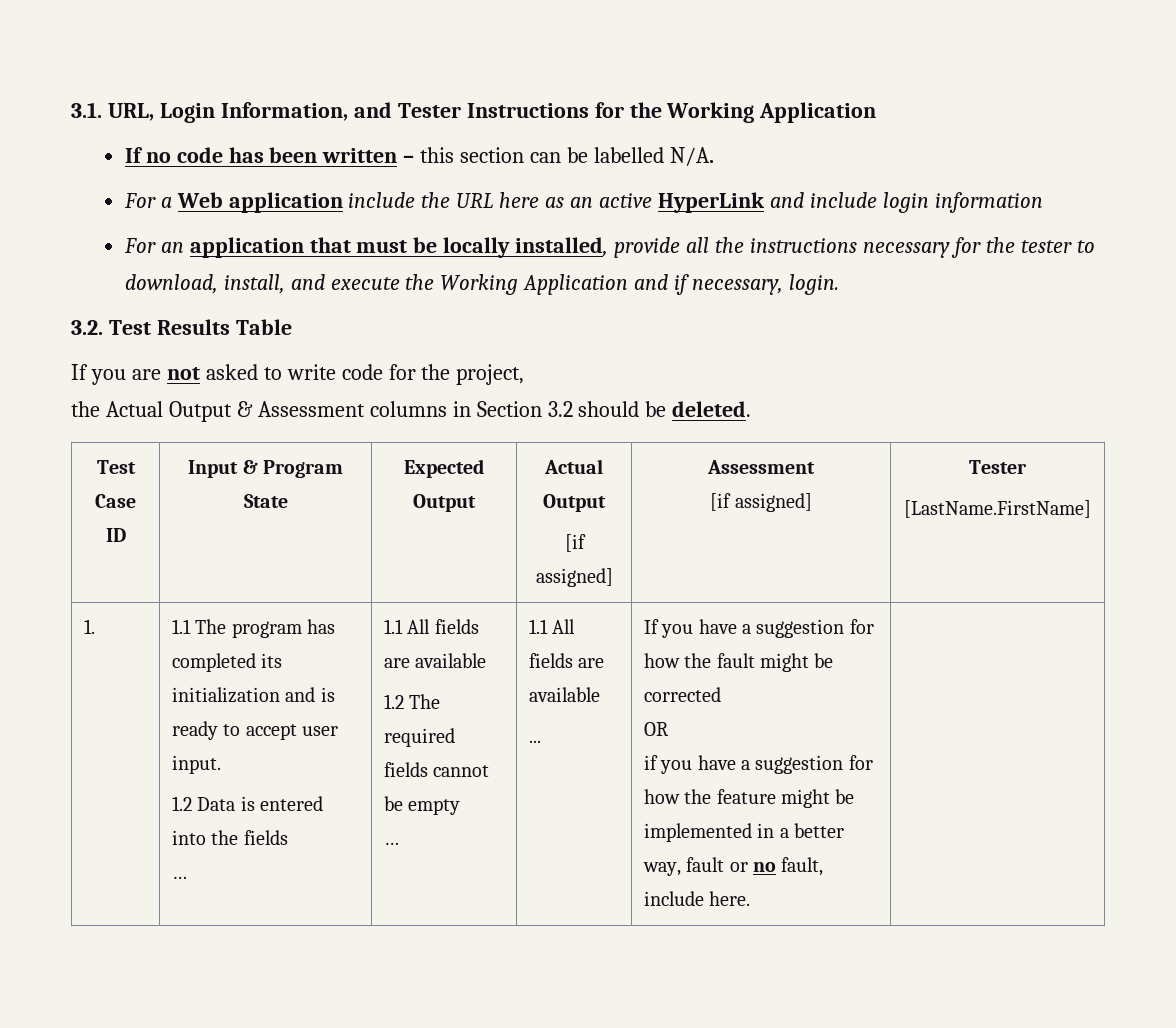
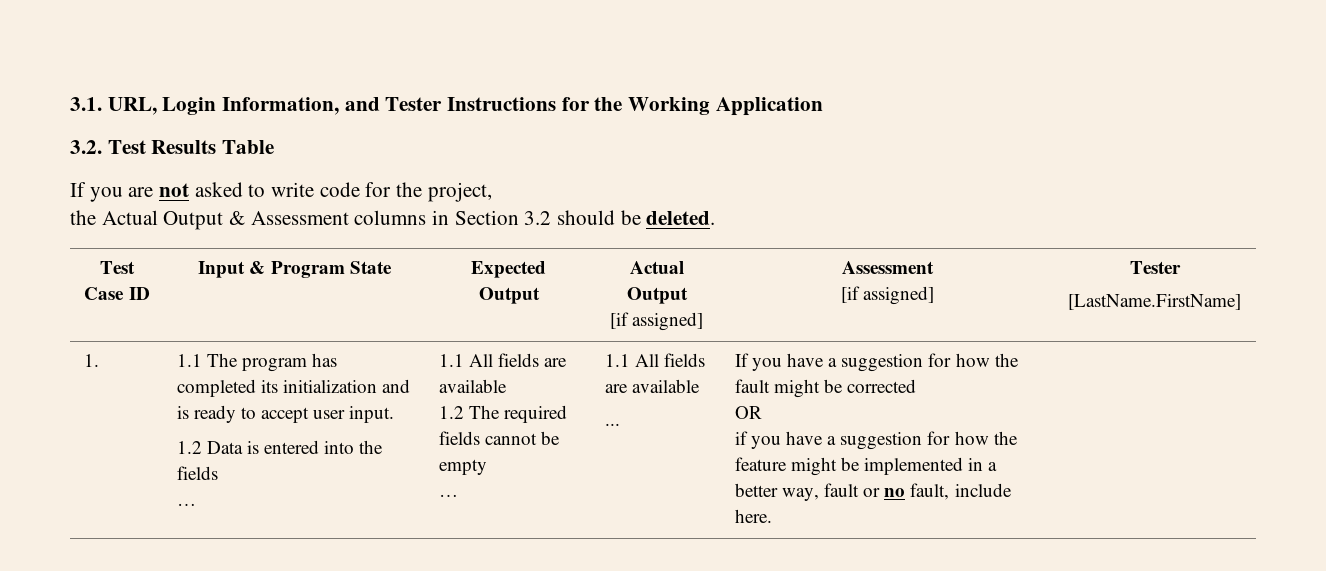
- If no code has been written – this section can be labelled N/A.
- For a Web application include the URL here as an active HyperLink and include login information
- For an application that must be locally installed, provide all the instructions necessary for the tester to download, install, and execute the Working Application and if necessary, login.

